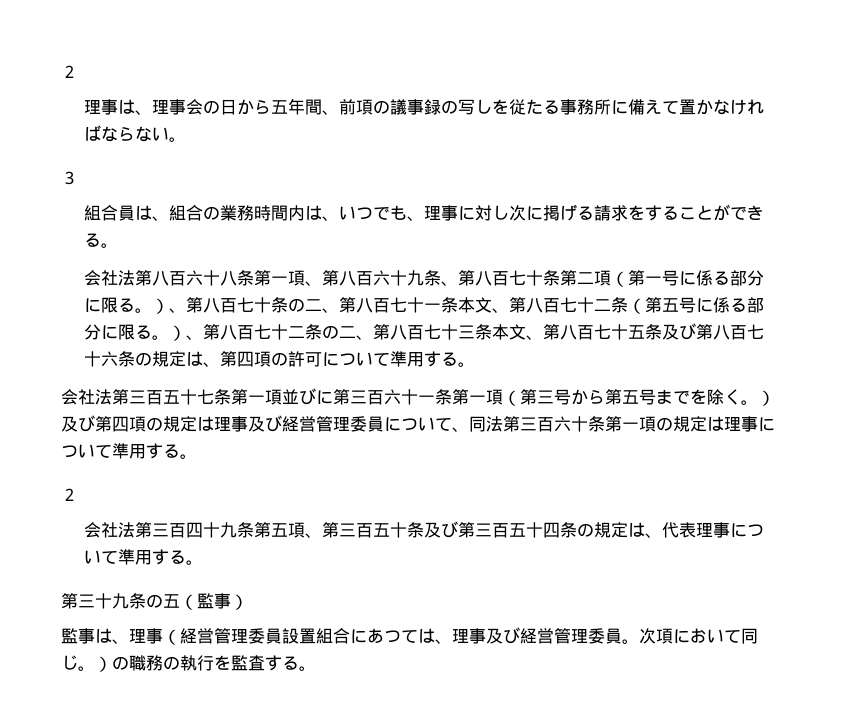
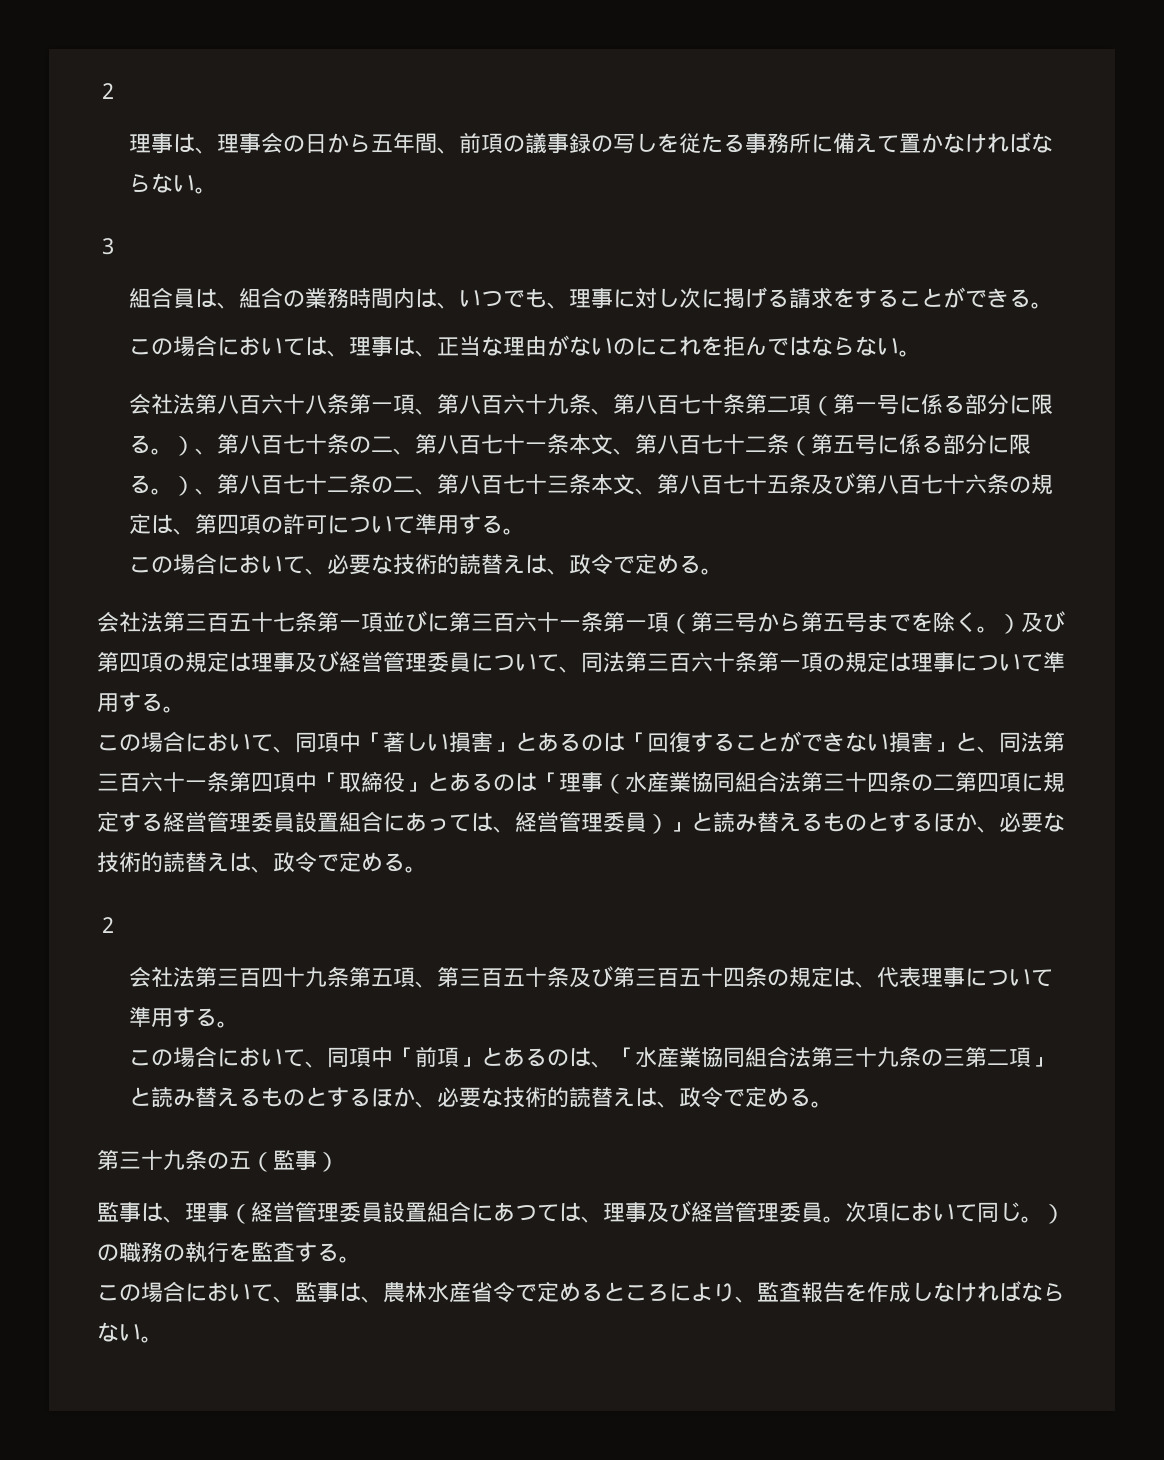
+ この場合においては、理事は、正当な理由がないのにこれを拒んではならない。
+ この場合において、必要な技術的読替えは、政令で定める。
+ この場合において、同項中「著しい損害」とあるのは「回復することができない損害」と、同法第三百六十一条第四項中「取締役」とあるのは「理事（水産業協同組合法第三十四条の二第四項に規定する経営管理委員設置組合にあっては、経営管理委員）」と読み替えるものとするほか、必要な技術的読替えは、政令で定める。
+ この場合において、同項中「前項」とあるのは、「水産業協同組合法第三十九条の三第二項」と読み替えるものとするほか、必要な技術的読替えは、政令で定める。
+ この場合において、監事は、農林水産省令で定めるところにより、監査報告を作成しなければならない。

